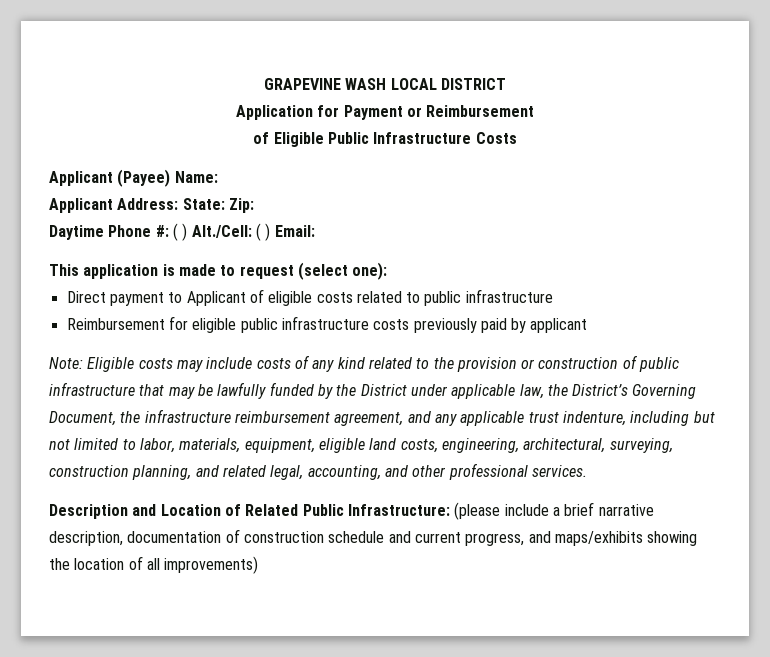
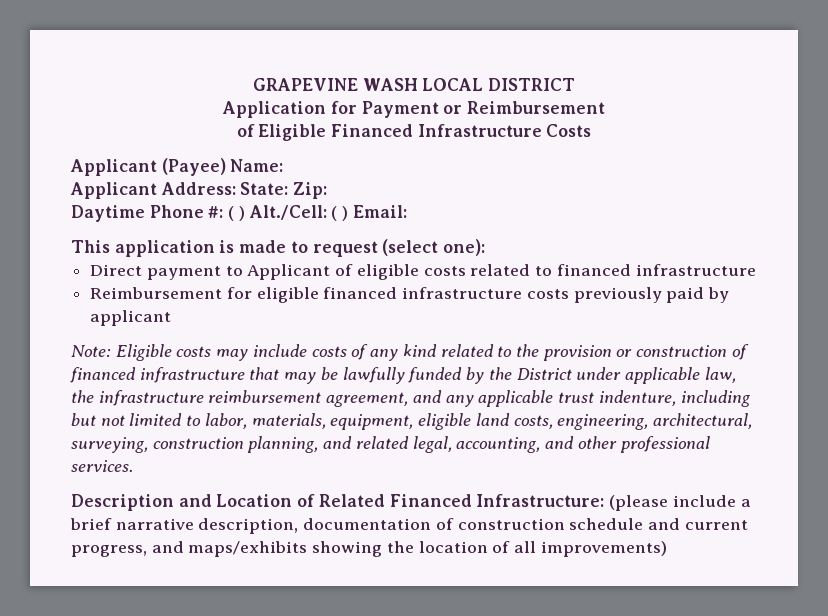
- of Eligible Public Infrastructure Costs
+ of Eligible Financed Infrastructure Costs
- Direct payment to Applicant of eligible costs related to public infrastructure
+ Direct payment to Applicant of eligible costs related to financed infrastructure
- Reimbursement for eligible public infrastructure costs previously paid by applicant
+ Reimbursement for eligible financed infrastructure costs previously paid by applicant
- Eligible costs may include costs of any kind related to the provision or construction of public infrastructure that may be lawfully funded by the District under applicable law, the District’s Governing Document, the infrastructure reimbursement agreement, and any applicable trust indenture, including but not limited to labor, materials, equipment, eligible land costs, engineering, architectural, surveying, construction planning, and related legal, accounting, and other professional services.
+ Eligible costs may include costs of any kind related to the provision or construction of financed infrastructure that may be lawfully funded by the District under applicable law, the infrastructure reimbursement agreement, and any applicable trust indenture, including but not limited to labor, materials, equipment, eligible land costs, engineering, architectural, surveying, construction planning, and related legal, accounting, and other professional services.
- Description and Location of Related Public Infrastructure: (please include a brief narrative description, documentation of construction schedule and current progress, and maps/exhibits showing the location of all improvements)
+ Description and Location of Related Financed Infrastructure: (please include a brief narrative description, documentation of construction schedule and current progress, and maps/exhibits showing the location of all improvements)

